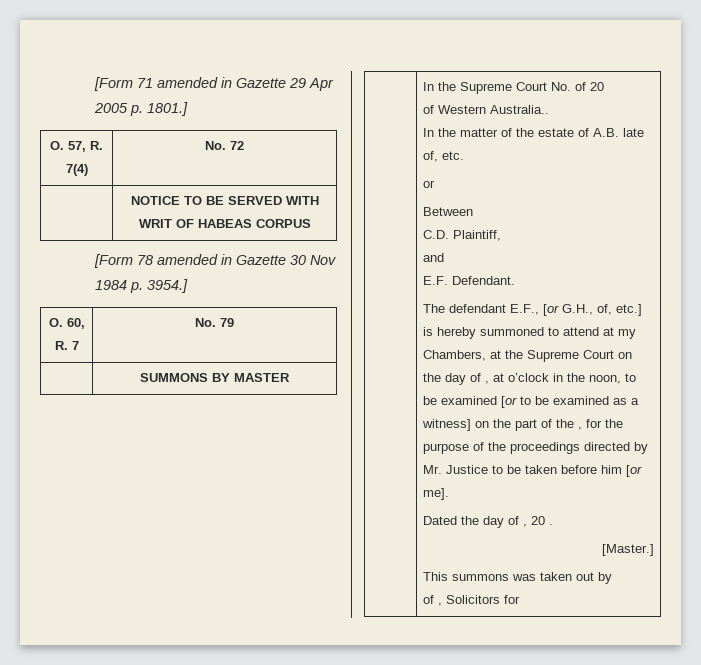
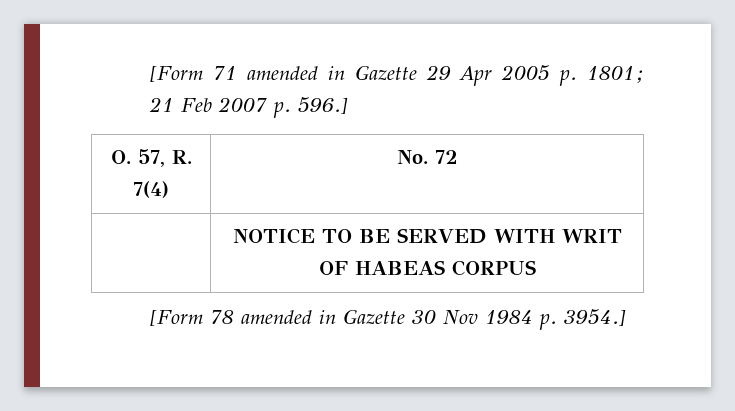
- [Form 71 amended in Gazette 29 Apr 2005 p. 1801.]
+ [Form 71 amended in Gazette 29 Apr 2005 p. 1801; 21 Feb 2007 p. 596.]
- O. 60, R. 7 | No. 79
- | SUMMONS BY MASTER
- | In the Supreme Court No. of 20
- of Western Australia..
- In the matter of the estate of A.B. late of, etc.
- or
- Between
- C.D. Plaintiff,
- and
- E.F. Defendant.
- The defendant E.F., [or G.H., of, etc.] is hereby summoned to attend at my Chambers, at the Supreme Court on the day of , at o’clock in the noon, to be examined [or to be examined as a witness] on the part of the , for the purpose of the proceedings directed by Mr. Justice to be taken before him [or me].
- Dated the day of , 20 .
- [Master.]
- This summons was taken out by
- of , Solicitors for

